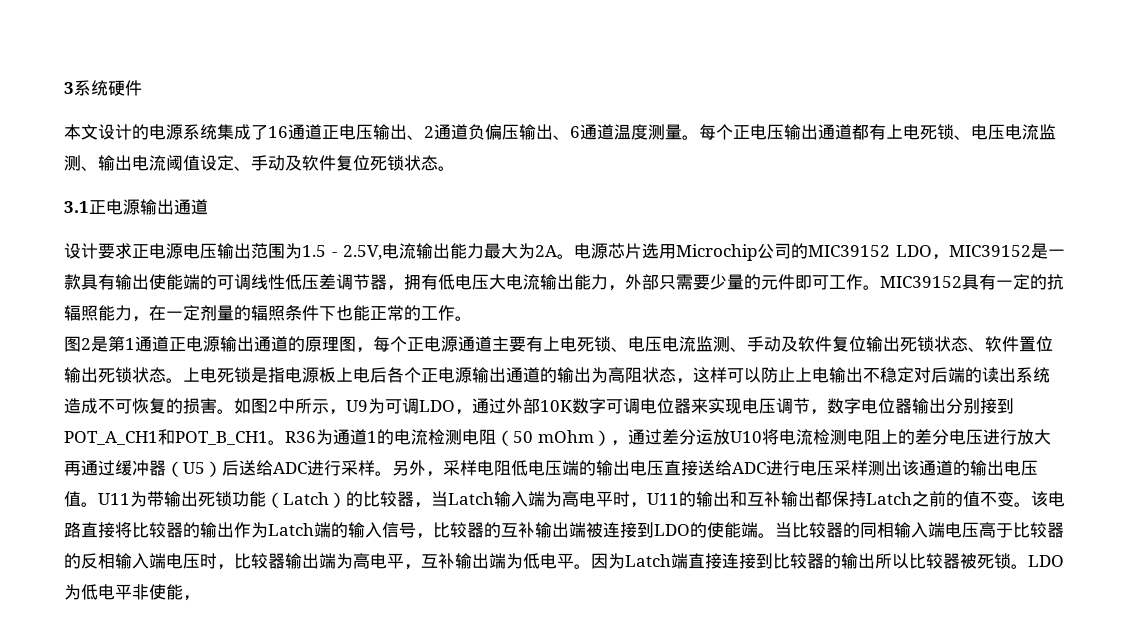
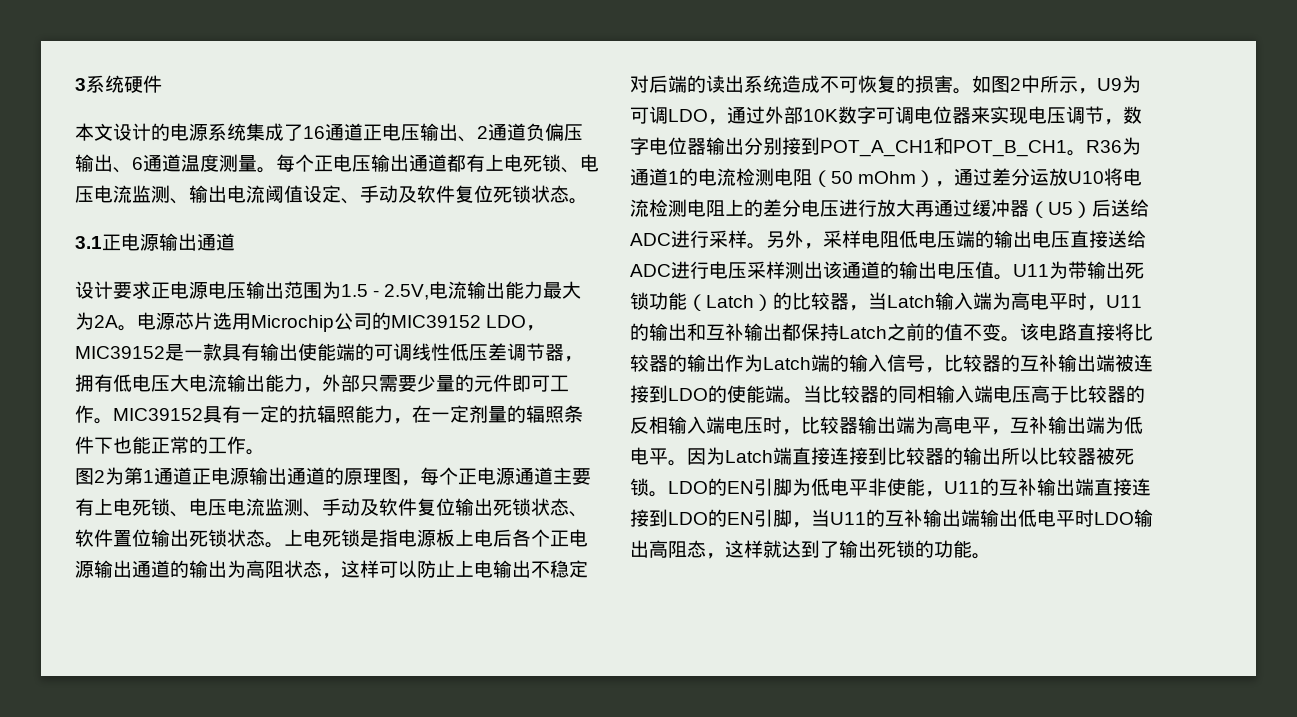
- 图2是第1通道正电源输出通道的原理图，每个正电源通道主要有上电死锁、电压电流监测、手动及软件复位输出死锁状态、软件置位输出死锁状态。
+ 图2为第1通道正电源输出通道的原理图，每个正电源通道主要有上电死锁、电压电流监测、手动及软件复位输出死锁状态、软件置位输出死锁状态。
- LDO为低电平非使能，
+ LDO的EN引脚为低电平非使能，U11的互补输出端直接连接到LDO的EN引脚，当U11的互补输出端输出低电平时LDO输出高阻态，这样就达到了输出死锁的功能。

